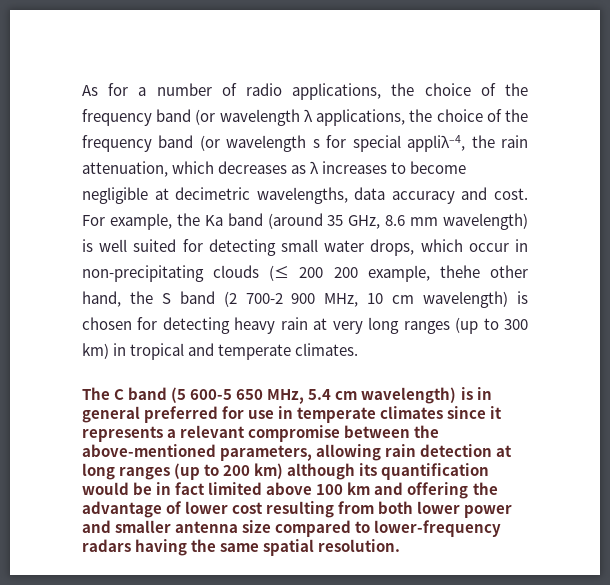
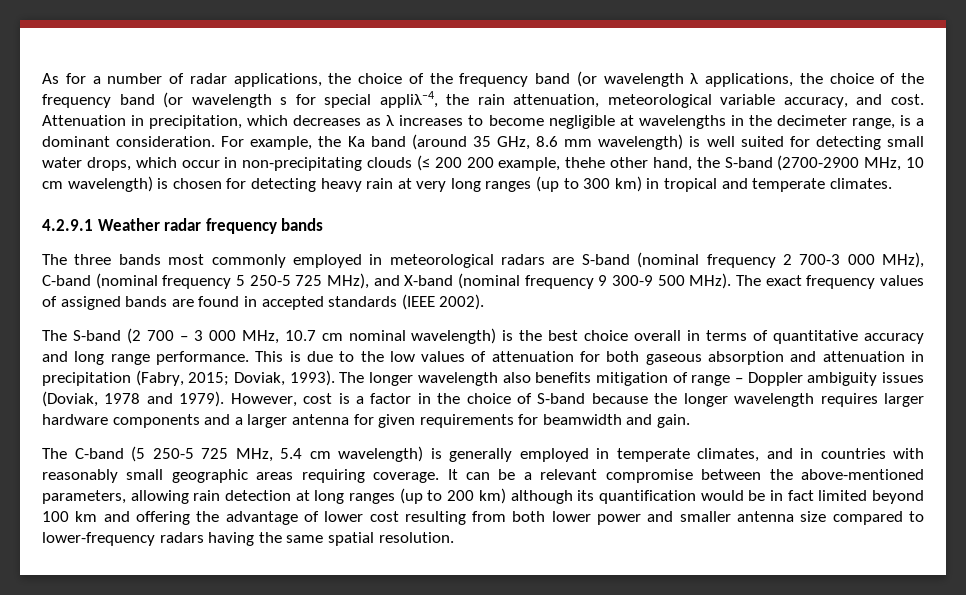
- As for a number of radio applications, the choice of the frequency band (or wavelength λ applications, the choice of the frequency band (or wavelength s for special appliλ–4, the rain attenuation, which decreases as λ increases to become negligible at decimetric wavelengths, data accuracy and cost.
+ As for a number of radar applications, the choice of the frequency band (or wavelength λ applications, the choice of the frequency band (or wavelength s for special appliλ–4, the rain attenuation, meteorological variable accuracy, and cost. Attenuation in precipitation, which decreases as λ increases to become negligible at wavelengths in the decimeter range, is a dominant consideration.
- For example, the Ka band (around 35 GHz, 8.6 mm wavelength) is well suited for detecting small water drops, which occur in non-precipitating clouds (≤ 200 200 example, thehe other hand, the S band (2 700-2 900 MHz, 10 cm wavelength) is chosen for detecting heavy rain at very long ranges (up to 300 km) in tropical and temperate climates.
+ For example, the Ka band (around 35 GHz, 8.6 mm wavelength) is well suited for detecting small water drops, which occur in non-precipitating clouds (≤ 200 200 example, thehe other hand, the S-band (2700-2900 MHz, 10 cm wavelength) is chosen for detecting heavy rain at very long ranges (up to 300 km) in tropical and temperate climates.
- The C band (5 600-5 650 MHz, 5.4 cm wavelength) is in general preferred for use in temperate climates since it represents a relevant compromise between the above-mentioned parameters, allowing rain detection at long ranges (up to 200 km) although its quantification would be in fact limited above 100 km and offering the advantage of lower cost resulting from both lower power and smaller antenna size compared to lower-frequency radars having the same spatial resolution.
+ 4.2.9.1 Weather radar frequency bands
+ The three bands most commonly employed in meteorological radars are S-band (nominal frequency 2 700-3 000 MHz), C-band (nominal frequency 5 250-5 725 MHz), and X-band (nominal frequency 9 300-9 500 MHz). The exact frequency values of assigned bands are found in accepted standards (IEEE 2002).
+ The S-band (2 700 – 3 000 MHz, 10.7 cm nominal wavelength) is the best choice overall in terms of quantitative accuracy and long range performance. This is due to the low values of attenuation for both gaseous absorption and attenuation in precipitation (Fabry, 2015; Doviak, 1993). The longer wavelength also benefits mitigation of range – Doppler ambiguity issues (Doviak, 1978 and 1979). However, cost is a factor in the choice of S-band because the longer wavelength requires larger hardware components and a larger antenna for given requirements for beamwidth and gain.
+ The C-band (5 250-5 725 MHz, 5.4 cm wavelength) is generally employed in temperate climates, and in countries with reasonably small geographic areas requiring coverage. It can be a relevant compromise between the above-mentioned parameters, allowing rain detection at long ranges (up to 200 km) although its quantification would be in fact limited beyond 100 km and offering the advantage of lower cost resulting from both lower power and smaller antenna size compared to lower-frequency radars having the same spatial resolution.

